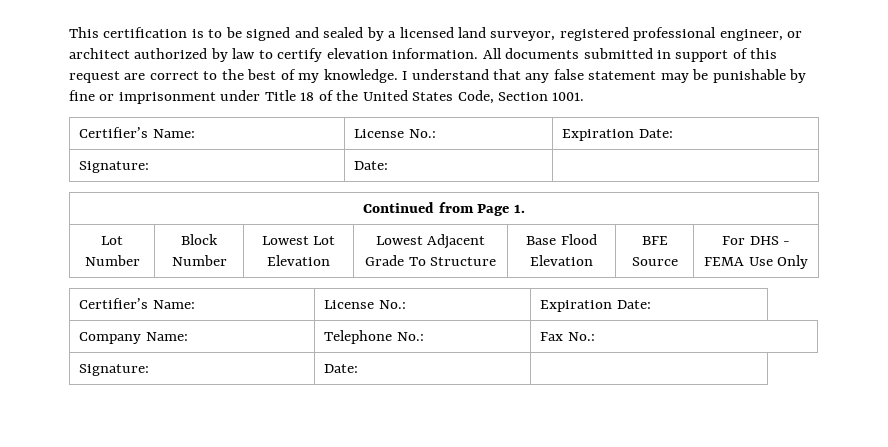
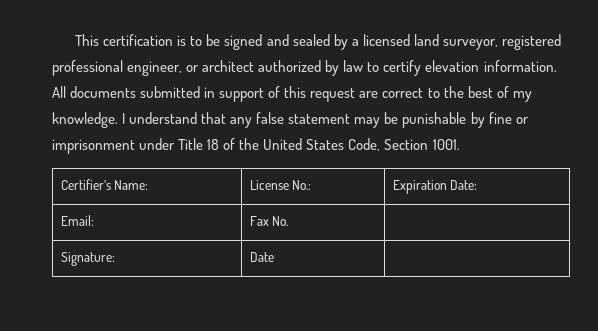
  I understand that any false statement may be punishable by fine or imprisonment under Title 18 of the United States Code, Section 1001.
  Certifier’s Name: | License No.: | Expiration Date:
- Signature: | Date: |
- Continued from Page 1.
- Lot Number | Block Number | Lowest Lot Elevation | Lowest Adjacent Grade To Structure | Base Flood Elevation | BFE Source | For DHS - FEMA Use Only
- Certifier’s Name: | License No.: | Expiration Date:
- Company Name: | Telephone No.: | Fax No.:
- Signature: | Date: |
+ Email: | Fax No. |
+ Signature: | Date |

